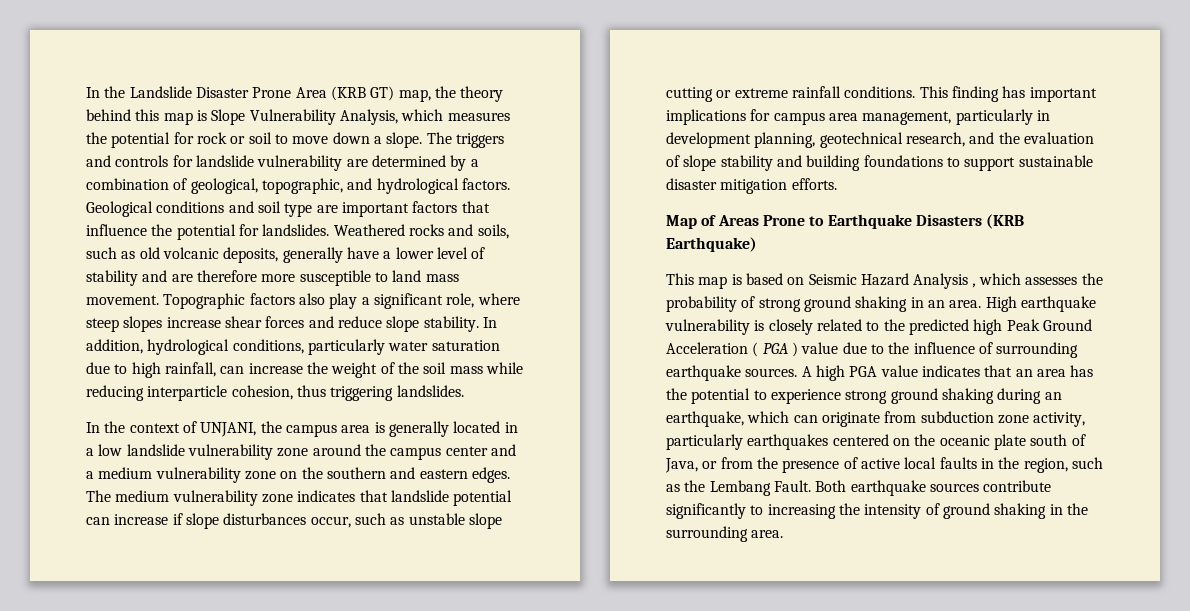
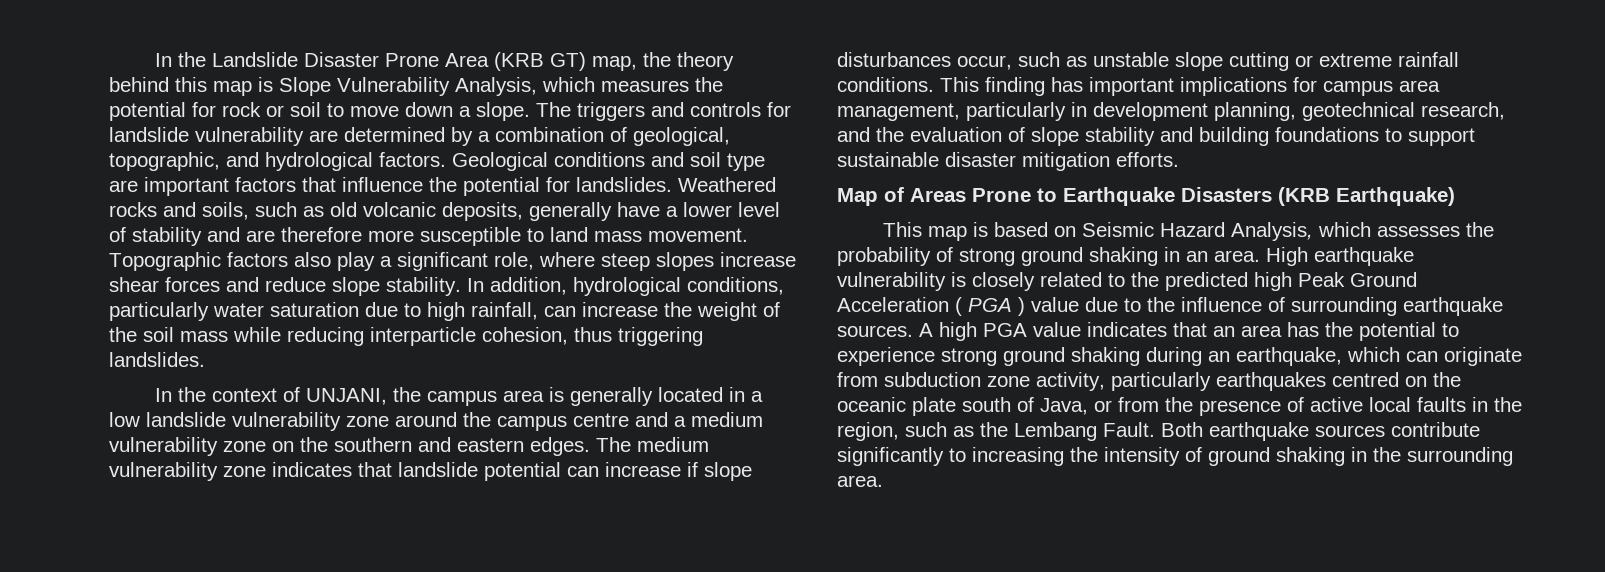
- In the context of UNJANI, the campus area is generally located in a low landslide vulnerability zone around the campus center and a medium vulnerability zone on the southern and eastern edges.
+ In the context of UNJANI, the campus area is generally located in a low landslide vulnerability zone around the campus centre and a medium vulnerability zone on the southern and eastern edges.
- This map is based on Seismic Hazard Analysis , which assesses the probability of strong ground shaking in an area.
+ This map is based on Seismic Hazard Analysis, which assesses the probability of strong ground shaking in an area.
- A high PGA value indicates that an area has the potential to experience strong ground shaking during an earthquake, which can originate from subduction zone activity, particularly earthquakes centered on the oceanic plate south of Java, or from the presence of active local faults in the region, such as the Lembang Fault.
+ A high PGA value indicates that an area has the potential to experience strong ground shaking during an earthquake, which can originate from subduction zone activity, particularly earthquakes centred on the oceanic plate south of Java, or from the presence of active local faults in the region, such as the Lembang Fault.

